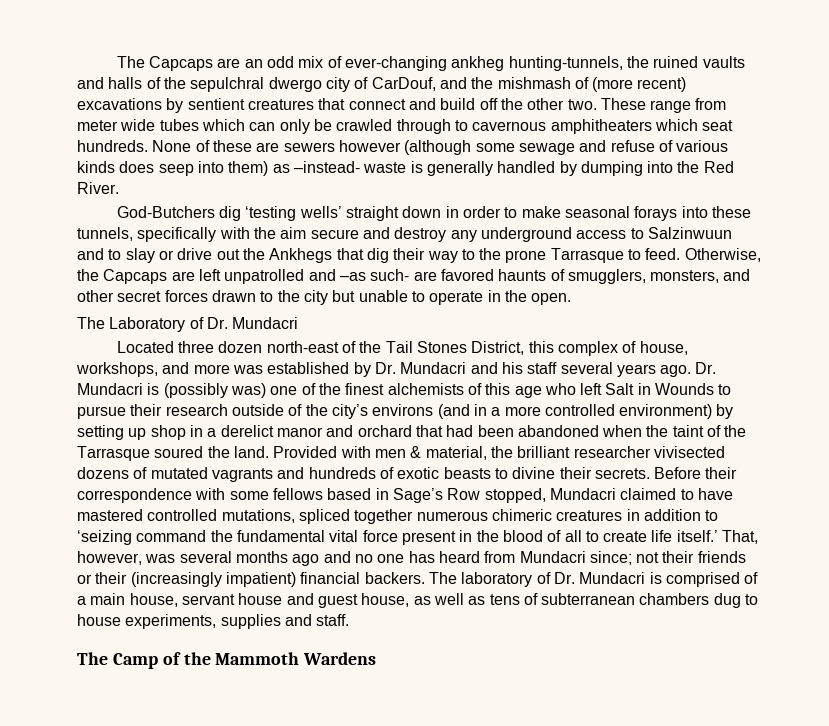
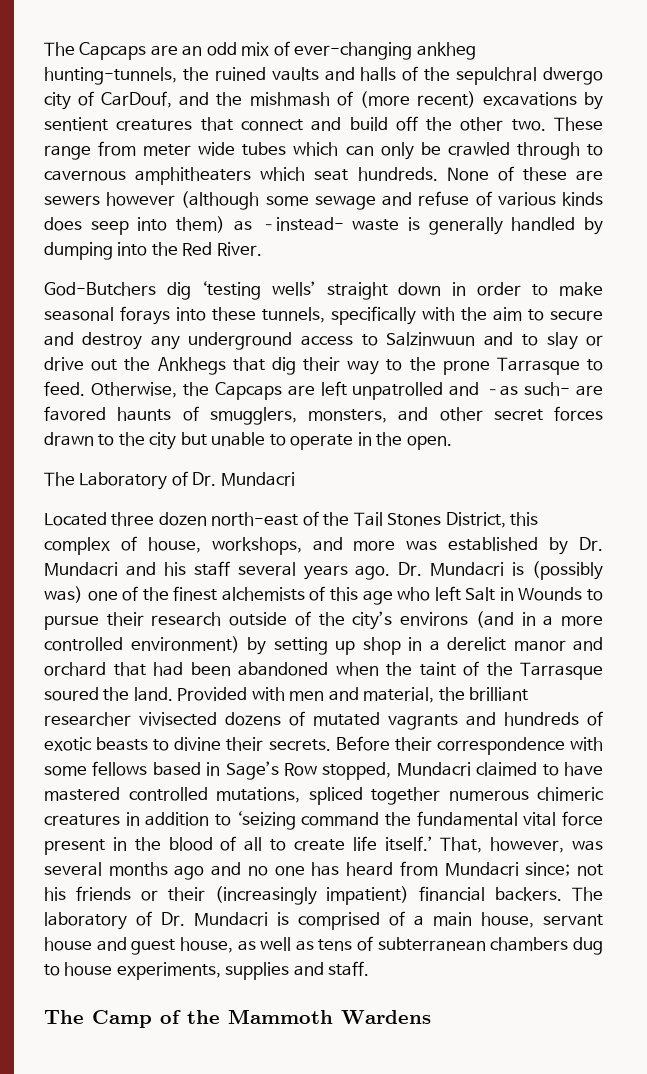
- God-Butchers dig ‘testing wells’ straight down in order to make seasonal forays into these tunnels, specifically with the aim secure and destroy any underground access to Salzinwuun and to slay or drive out the Ankhegs that dig their way to the prone Tarrasque to feed.
+ God-Butchers dig ‘testing wells’ straight down in order to make seasonal forays into these tunnels, specifically with the aim to secure and destroy any underground access to Salzinwuun and to slay or drive out the Ankhegs that dig their way to the prone Tarrasque to feed.
- Provided with men & material, the brilliant researcher vivisected dozens of mutated vagrants and hundreds of exotic beasts to divine their secrets.
+ Provided with men and material, the brilliant researcher vivisected dozens of mutated vagrants and hundreds of exotic beasts to divine their secrets.
- That, however, was several months ago and no one has heard from Mundacri since; not their friends or their (increasingly impatient) financial backers.
+ That, however, was several months ago and no one has heard from Mundacri since; not his friends or their (increasingly impatient) financial backers.

